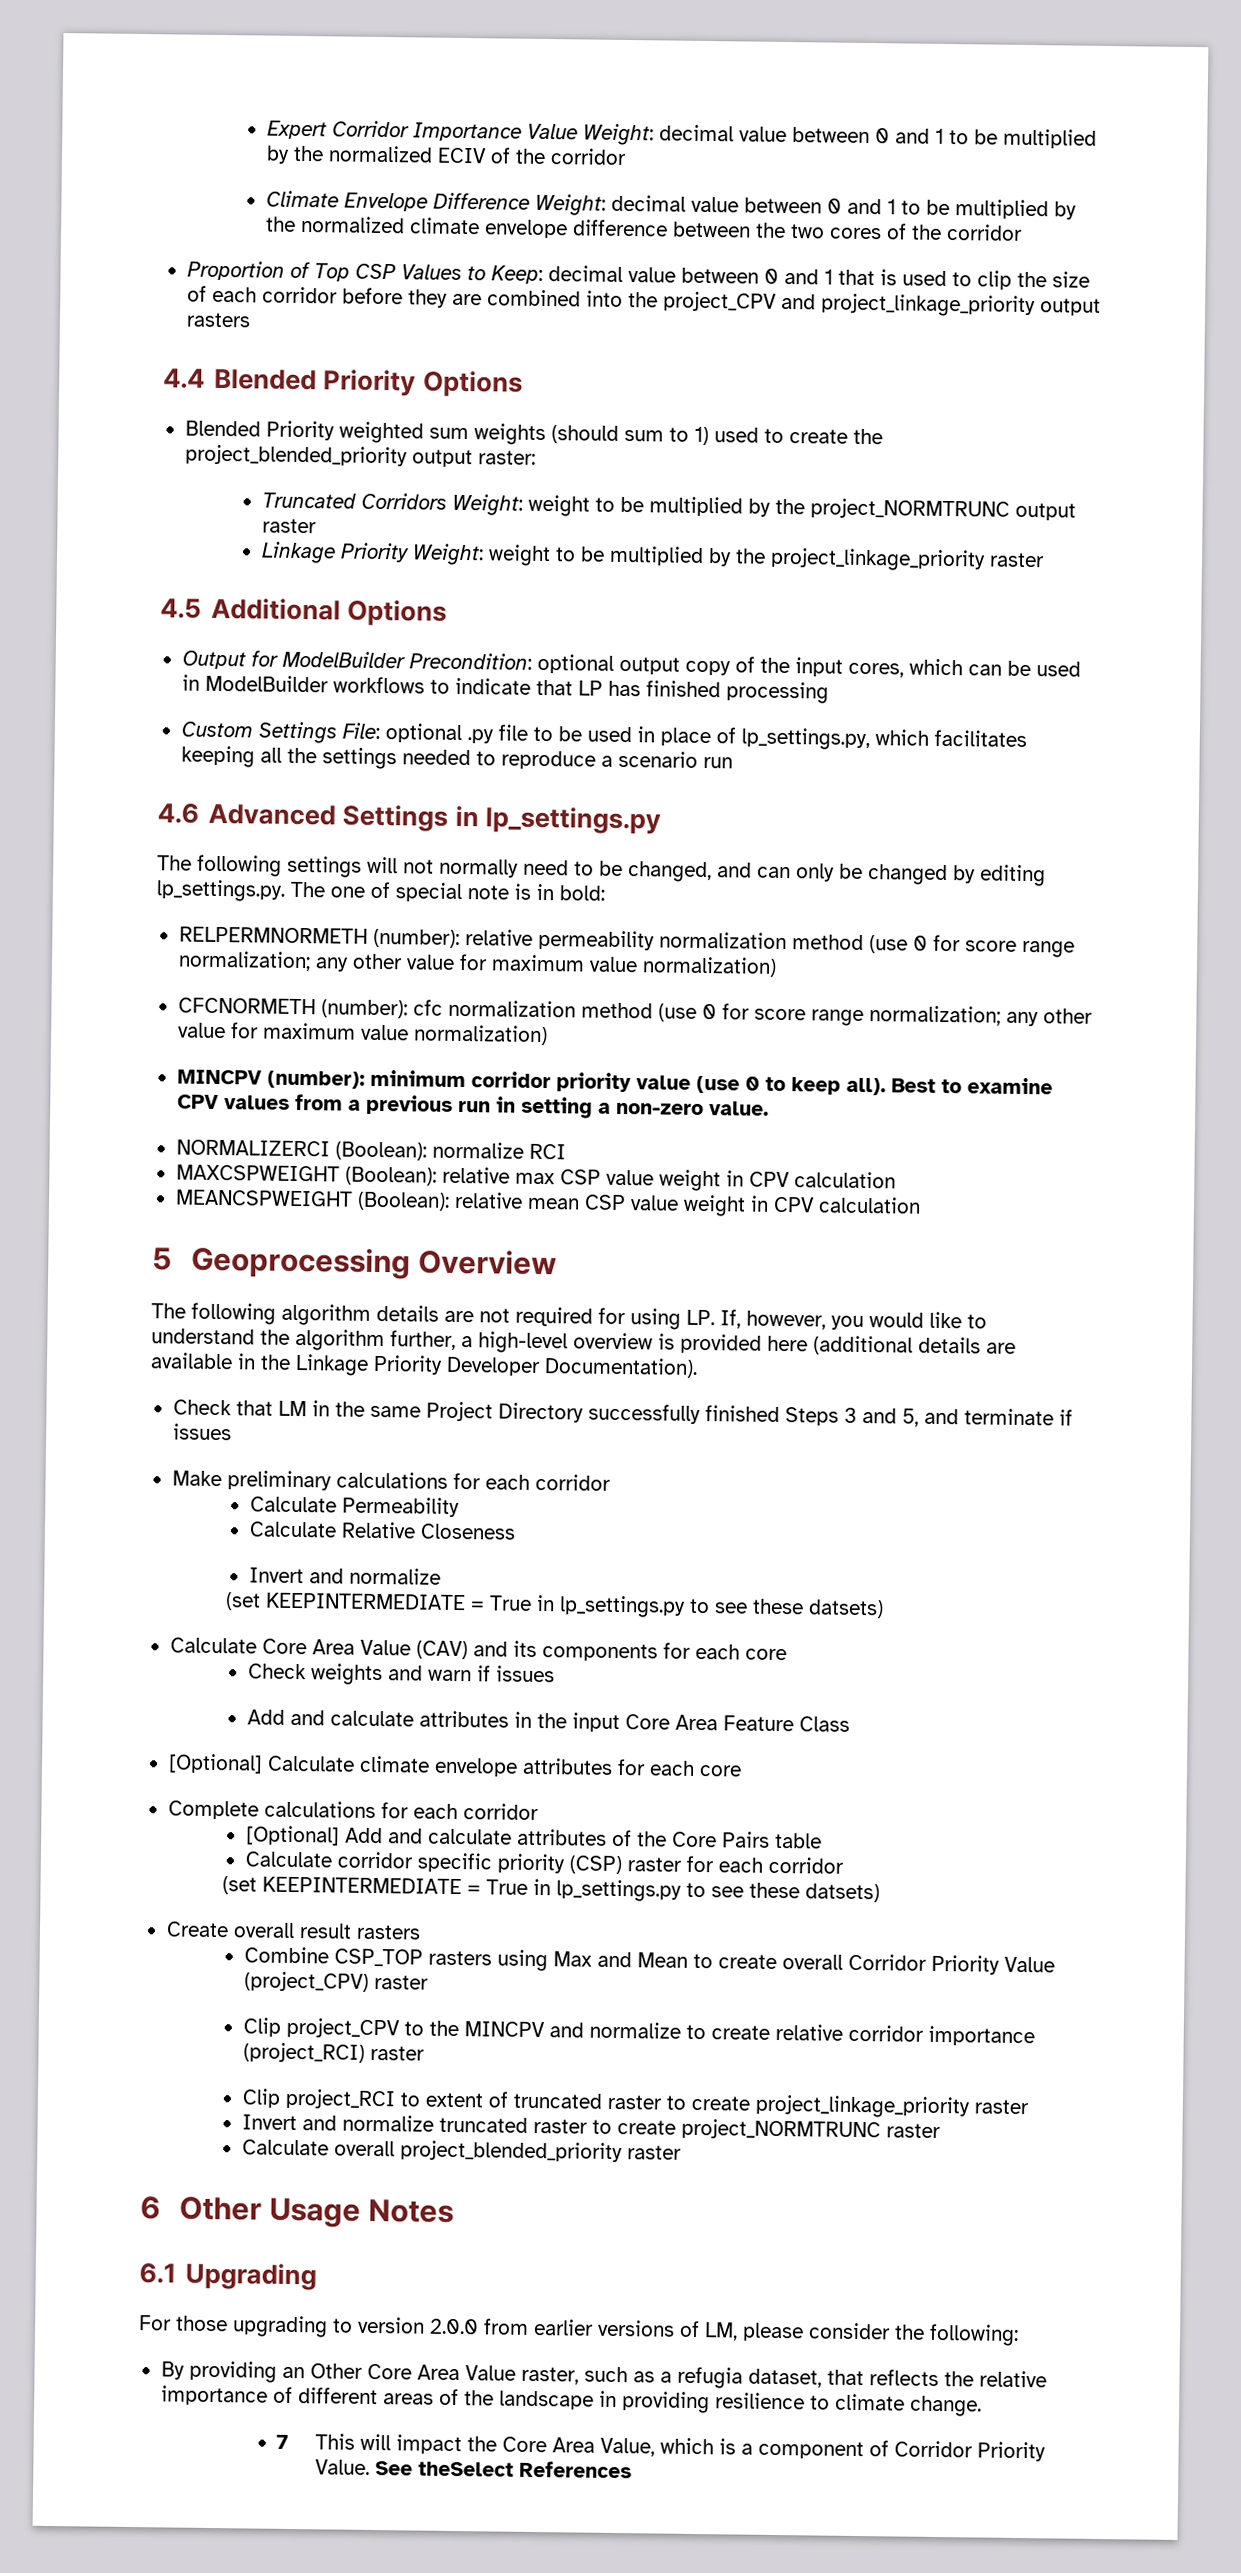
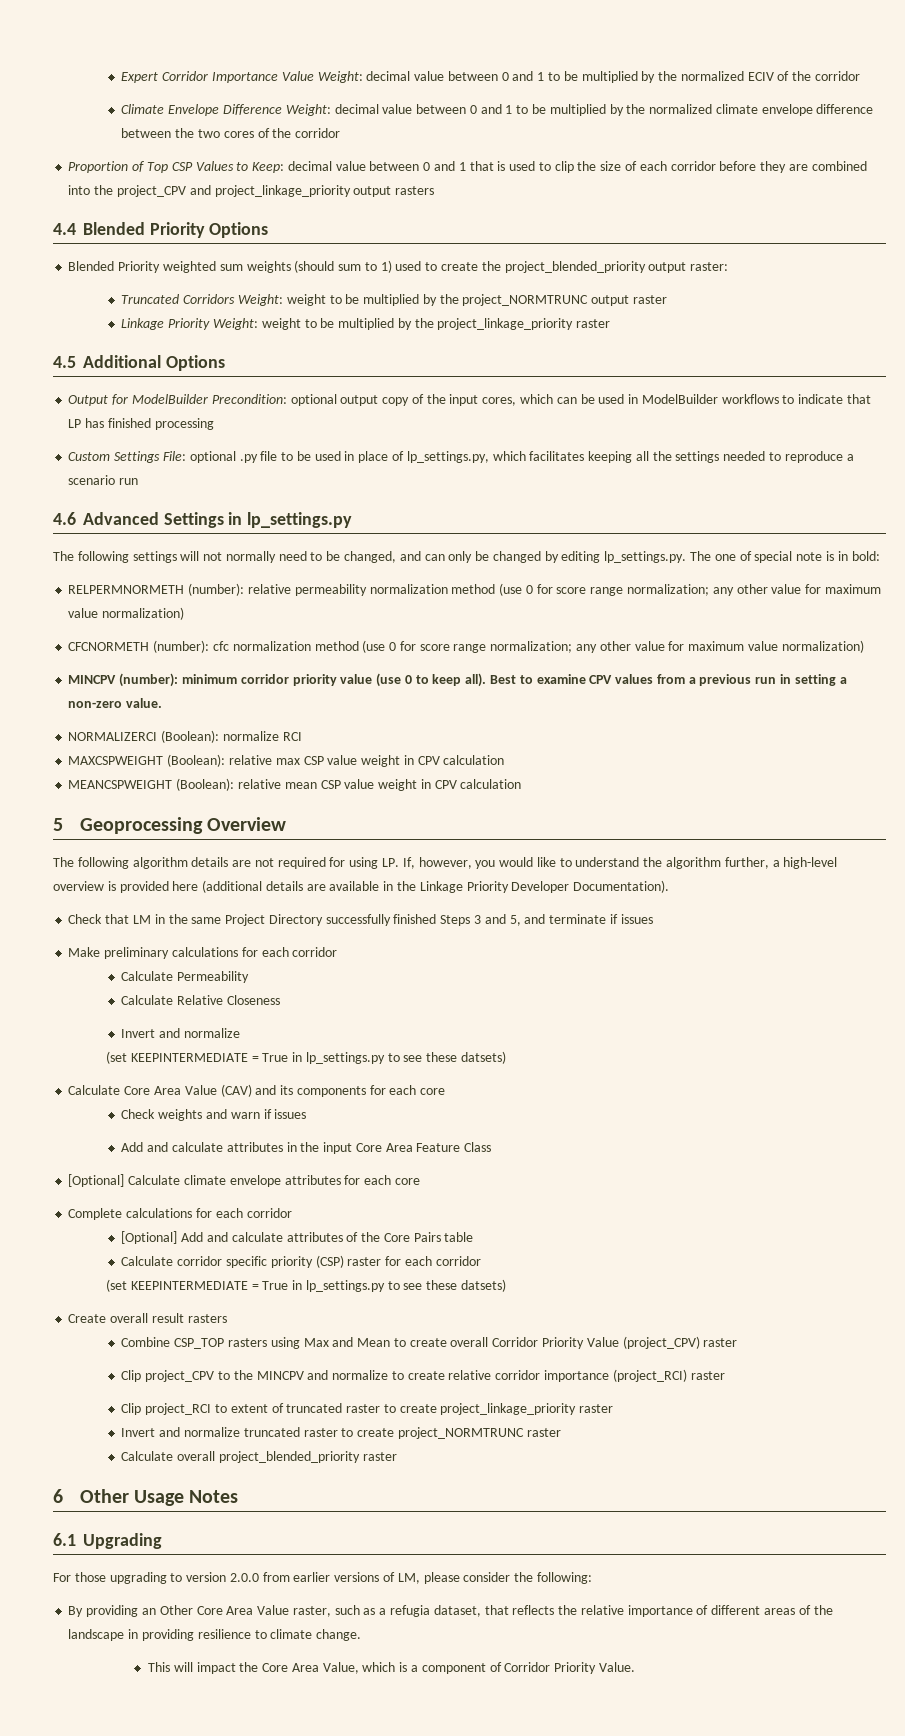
- 7 This will impact the Core Area Value, which is a component of Corridor Priority Value. See theSelect References
+ This will impact the Core Area Value, which is a component of Corridor Priority Value.

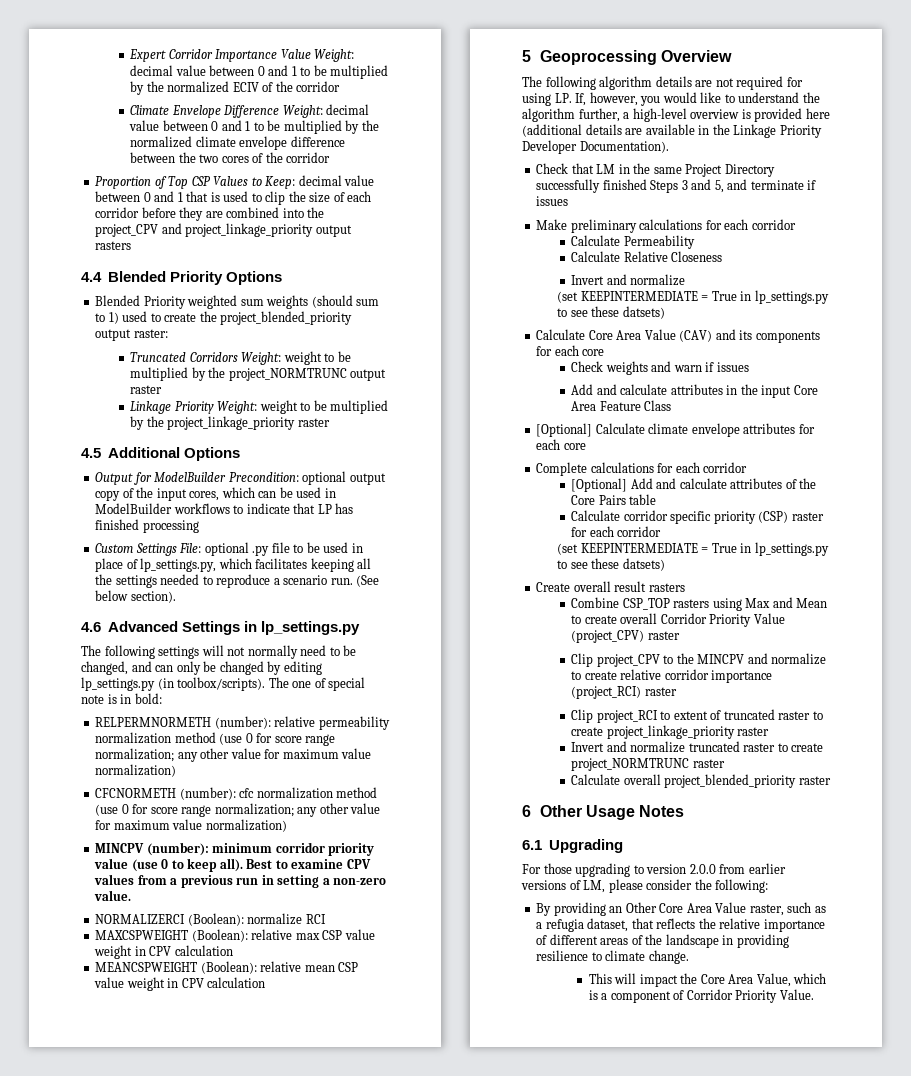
- Custom Settings File: optional .py file to be used in place of lp_settings.py, which facilitates keeping all the settings needed to reproduce a scenario run
+ Custom Settings File: optional .py file to be used in place of lp_settings.py, which facilitates keeping all the settings needed to reproduce a scenario run. (See below section).
- The following settings will not normally need to be changed, and can only be changed by editing lp_settings.py. The one of special note is in bold:
+ The following settings will not normally need to be changed, and can only be changed by editing lp_settings.py (in toolbox/scripts). The one of special note is in bold:

